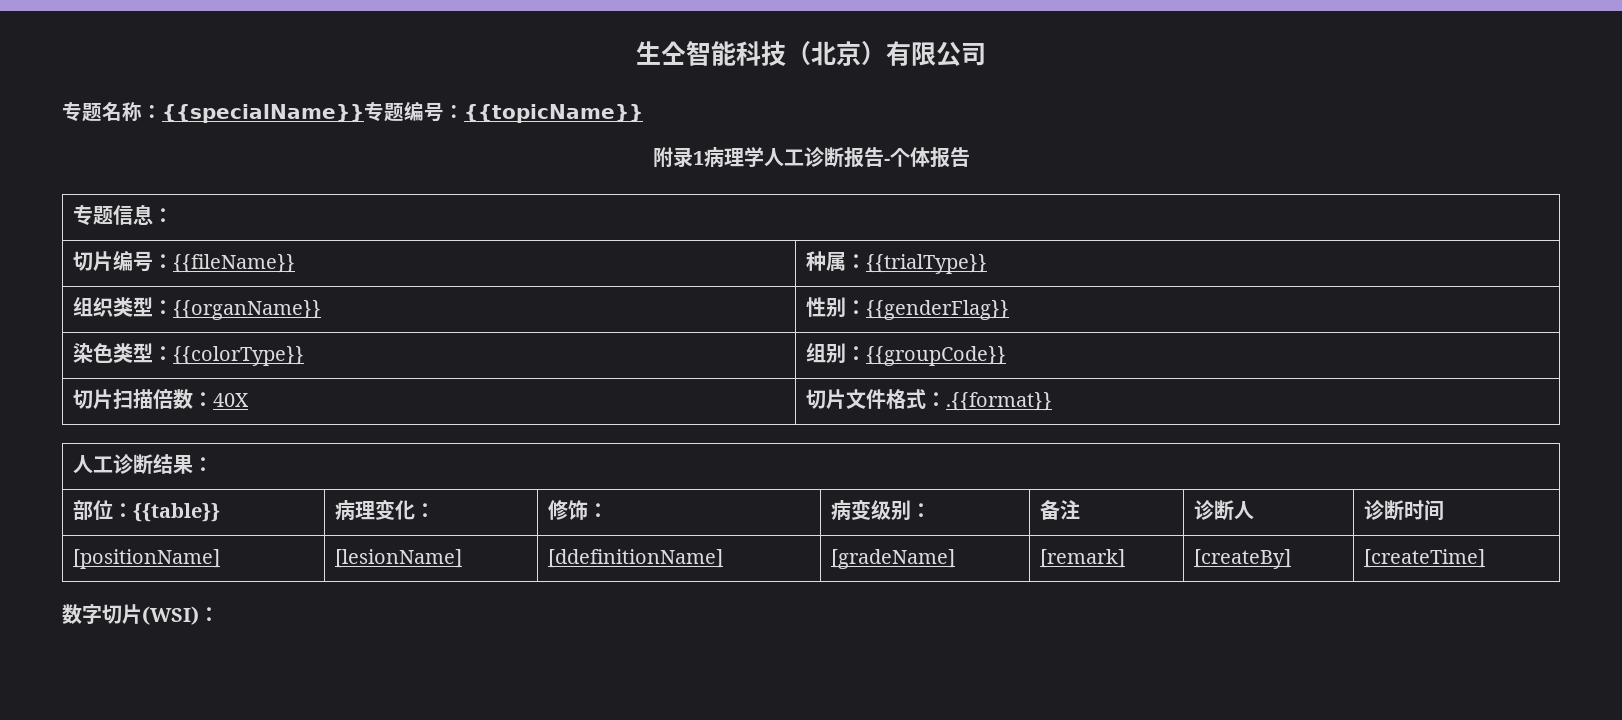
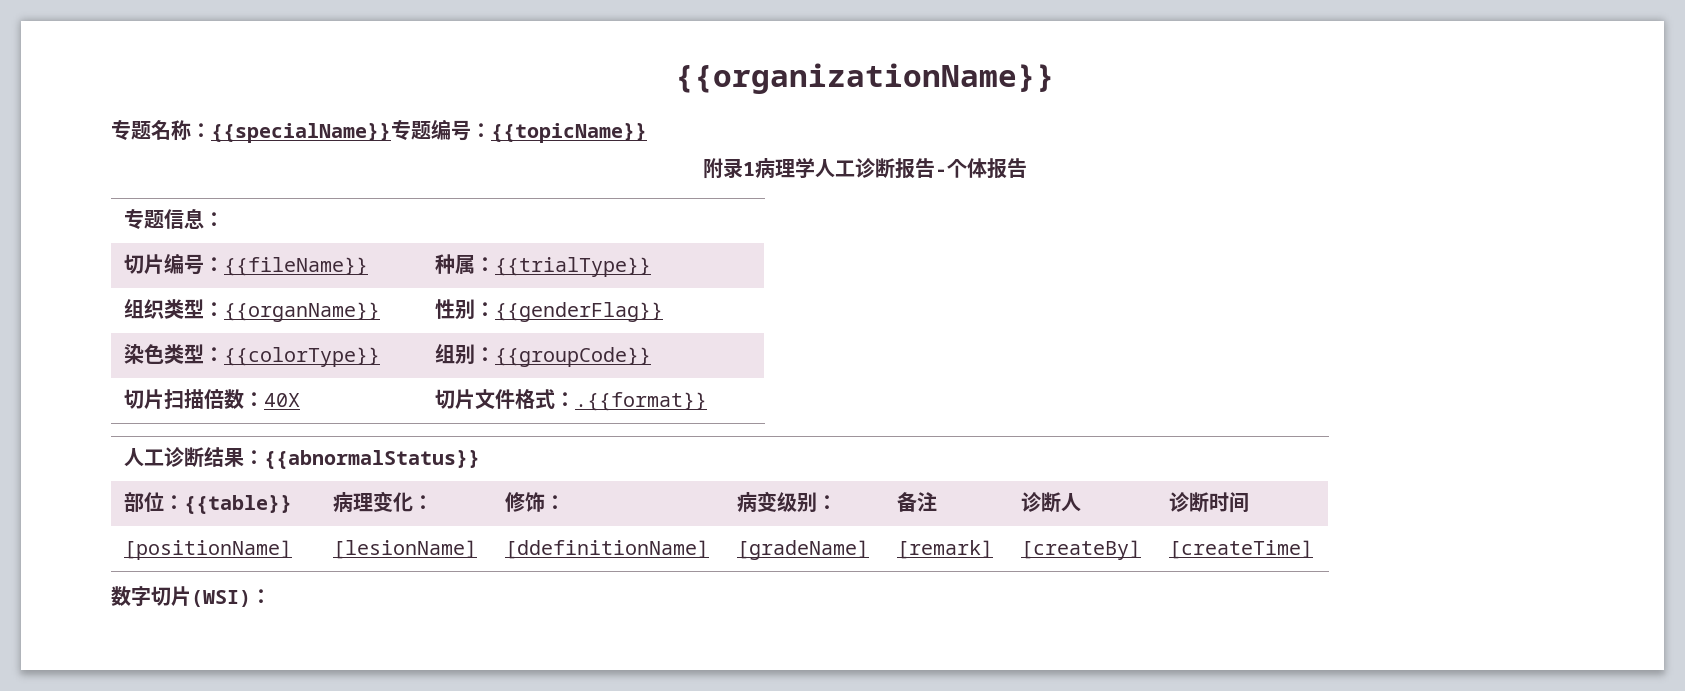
- 生仝智能科技（北京）有限公司
+ {{organizationName}}
- 人工诊断结果：
+ 人工诊断结果：{{abnormalStatus}}

